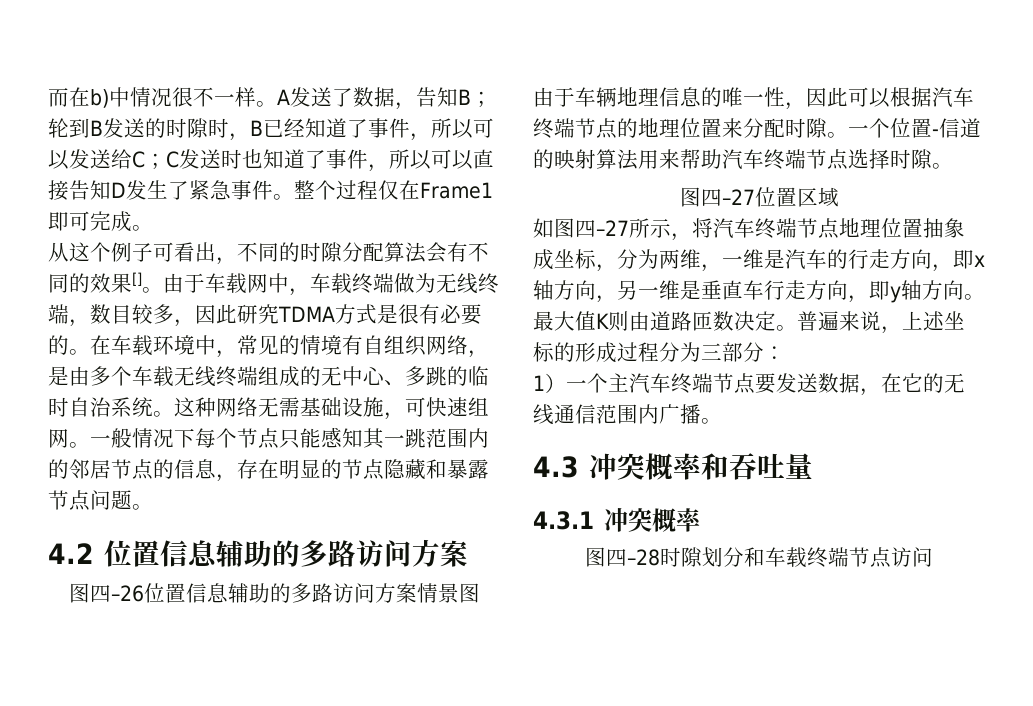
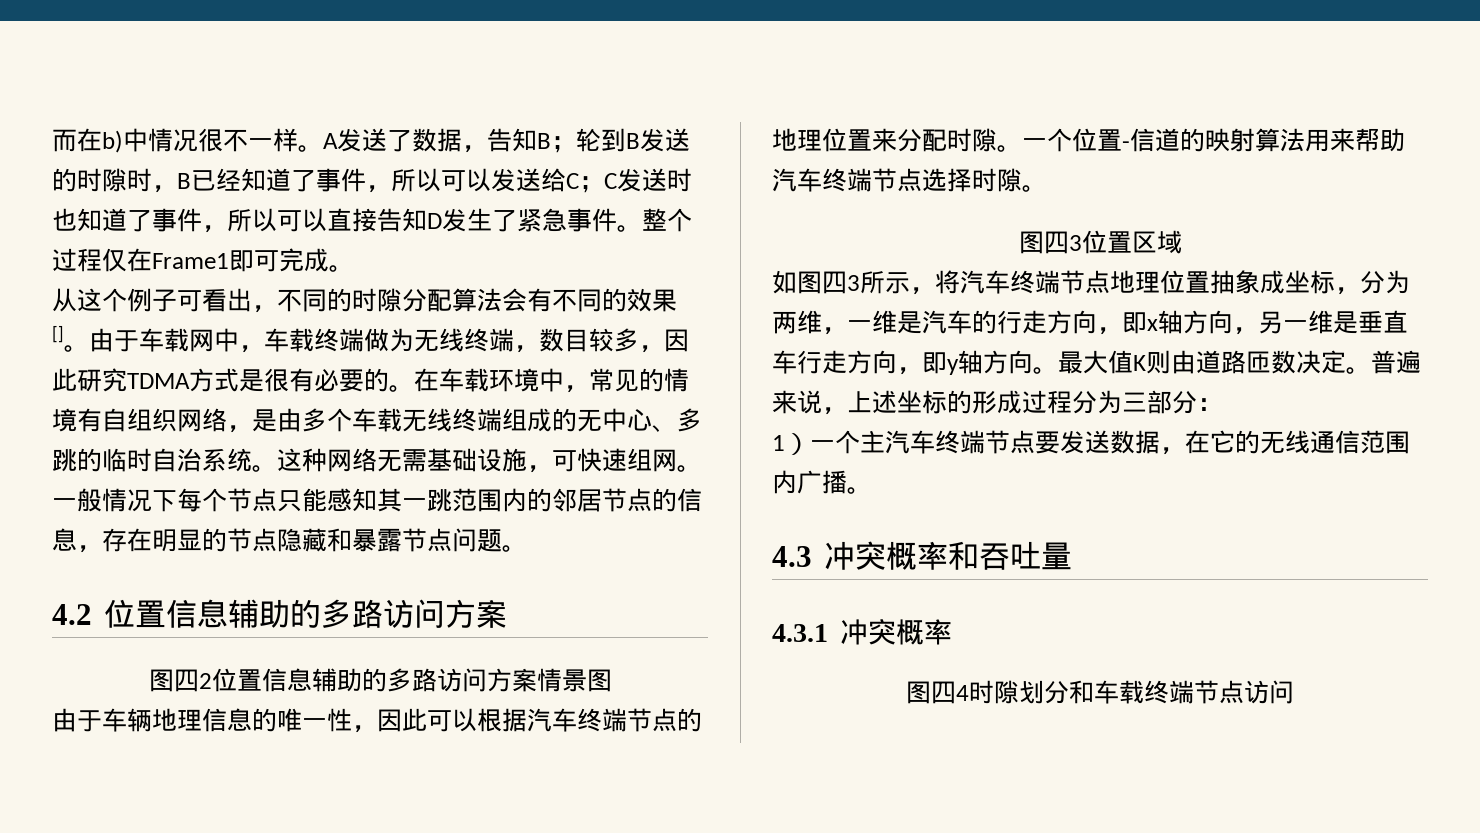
- 图四–26位置信息辅助的多路访问方案情景图
+ 图四2位置信息辅助的多路访问方案情景图
- 图四–27位置区域
+ 图四3位置区域
- 如图四–27所示，将汽车终端节点地理位置抽象成坐标，分为两维，一维是汽车的行走方向，即x轴方向，另一维是垂直车行走方向，即y轴方向。
+ 如图四3所示，将汽车终端节点地理位置抽象成坐标，分为两维，一维是汽车的行走方向，即x轴方向，另一维是垂直车行走方向，即y轴方向。
- 图四–28时隙划分和车载终端节点访问
+ 图四4时隙划分和车载终端节点访问

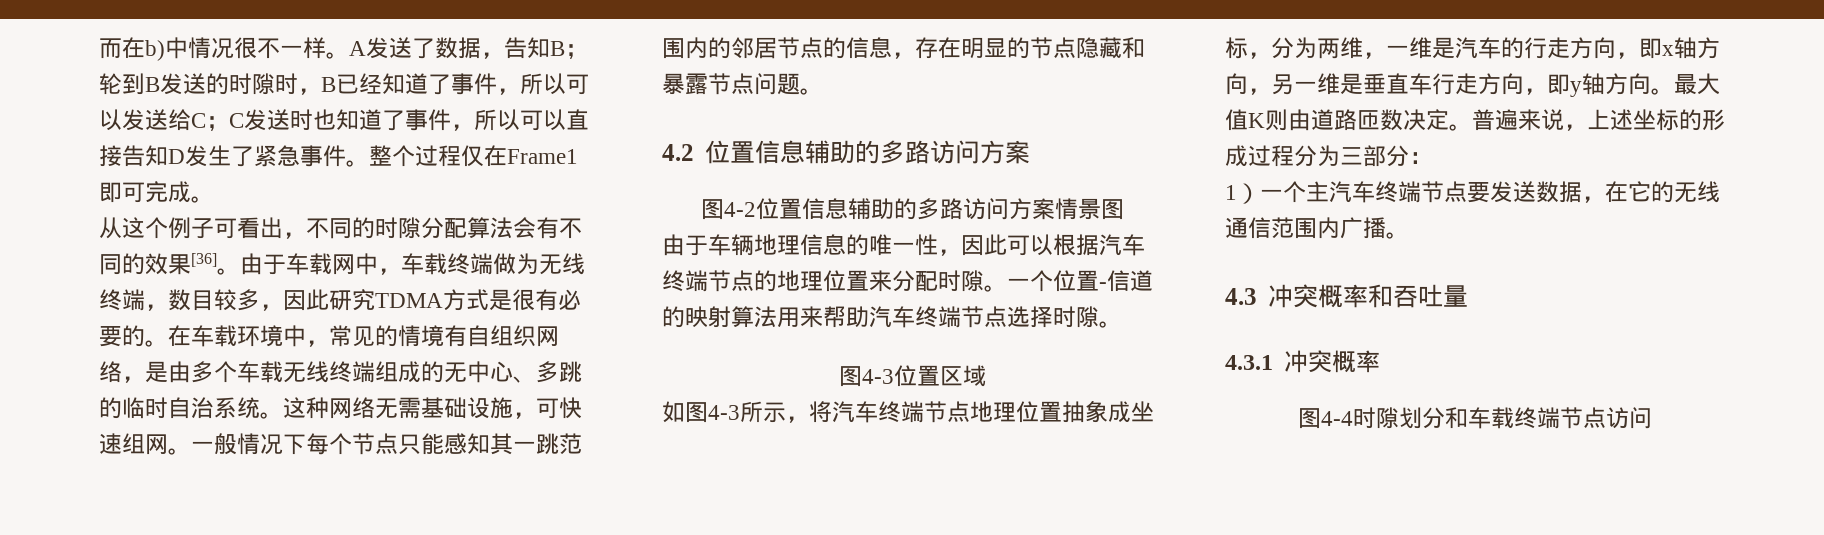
- 从这个例子可看出，不同的时隙分配算法会有不同的效果[]。
+ 从这个例子可看出，不同的时隙分配算法会有不同的效果[36]。
- 图四2位置信息辅助的多路访问方案情景图
+ 图4-2位置信息辅助的多路访问方案情景图
- 图四3位置区域
+ 图4-3位置区域
- 如图四3所示，将汽车终端节点地理位置抽象成坐标，分为两维，一维是汽车的行走方向，即x轴方向，另一维是垂直车行走方向，即y轴方向。
+ 如图4-3所示，将汽车终端节点地理位置抽象成坐标，分为两维，一维是汽车的行走方向，即x轴方向，另一维是垂直车行走方向，即y轴方向。
- 图四4时隙划分和车载终端节点访问
+ 图4-4时隙划分和车载终端节点访问

